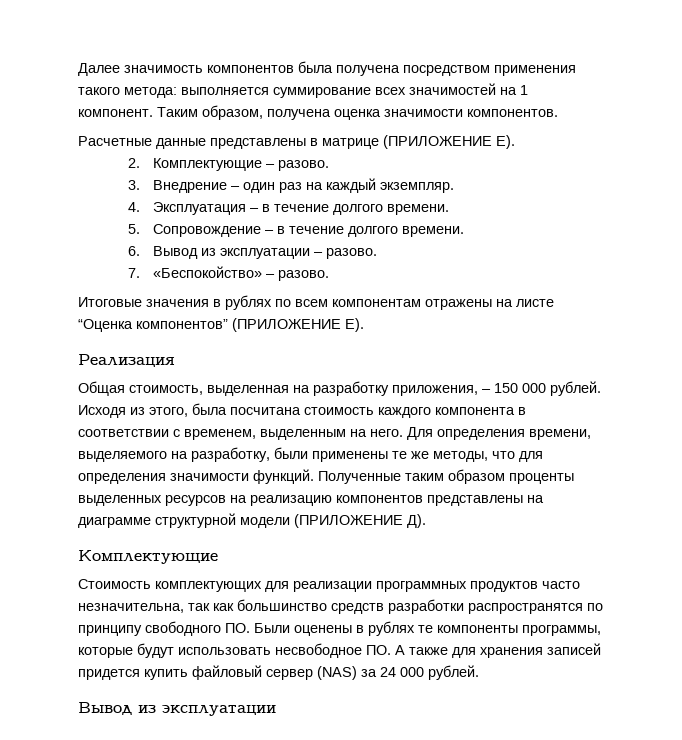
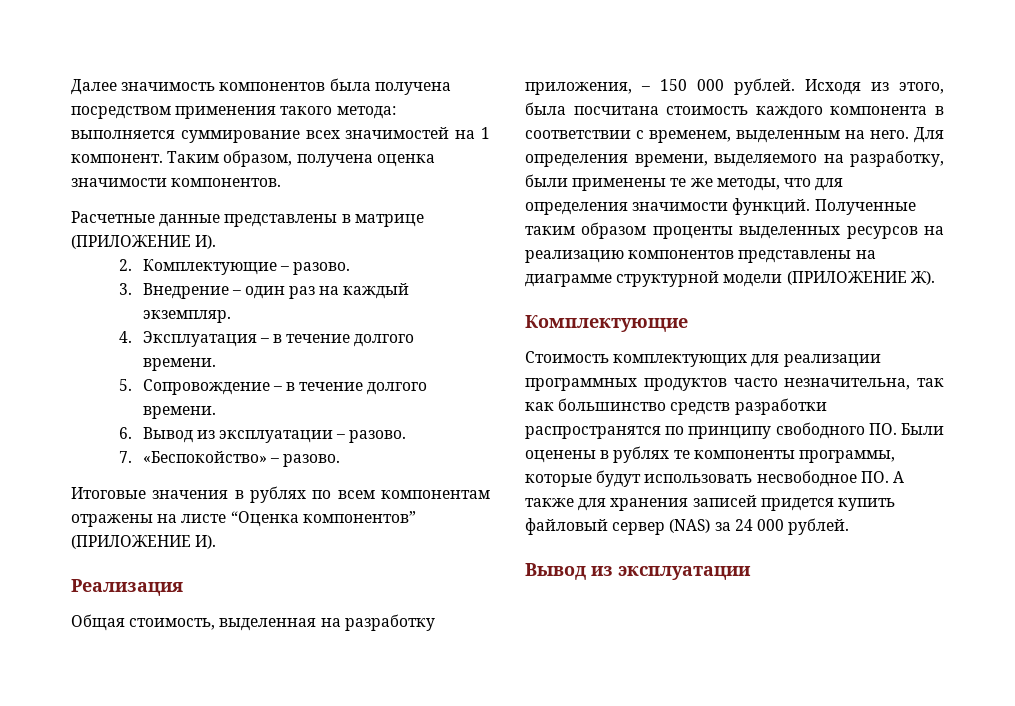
- Расчетные данные представлены в матрице (ПРИЛОЖЕНИЕ Е).
+ Расчетные данные представлены в матрице (ПРИЛОЖЕНИЕ И).
- Итоговые значения в рублях по всем компонентам отражены на листе “Оценка компонентов” (ПРИЛОЖЕНИЕ Е).
+ Итоговые значения в рублях по всем компонентам отражены на листе “Оценка компонентов” (ПРИЛОЖЕНИЕ И).
- Полученные таким образом проценты выделенных ресурсов на реализацию компонентов представлены на диаграмме структурной модели (ПРИЛОЖЕНИЕ Д).
+ Полученные таким образом проценты выделенных ресурсов на реализацию компонентов представлены на диаграмме структурной модели (ПРИЛОЖЕНИЕ Ж).

